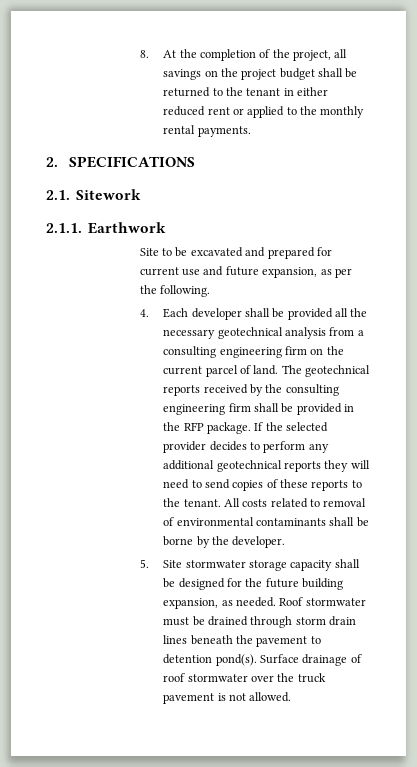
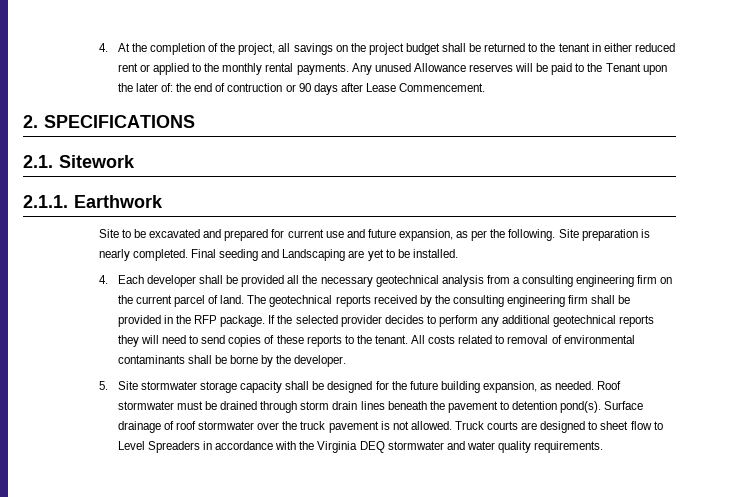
- 8. At the completion of the project, all savings on the project budget shall be returned to the tenant in either reduced rent or applied to the monthly rental payments.
+ 4. At the completion of the project, all savings on the project budget shall be returned to the tenant in either reduced rent or applied to the monthly rental payments. Any unused Allowance reserves will be paid to the Tenant upon the later of: the end of contruction or 90 days after Lease Commencement.
+ Site preparation is nearly completed. Final seeding and Landscaping are yet to be installed.
+ Truck courts are designed to sheet flow to Level Spreaders in accordance with the Virginia DEQ stormwater and water quality requirements.

